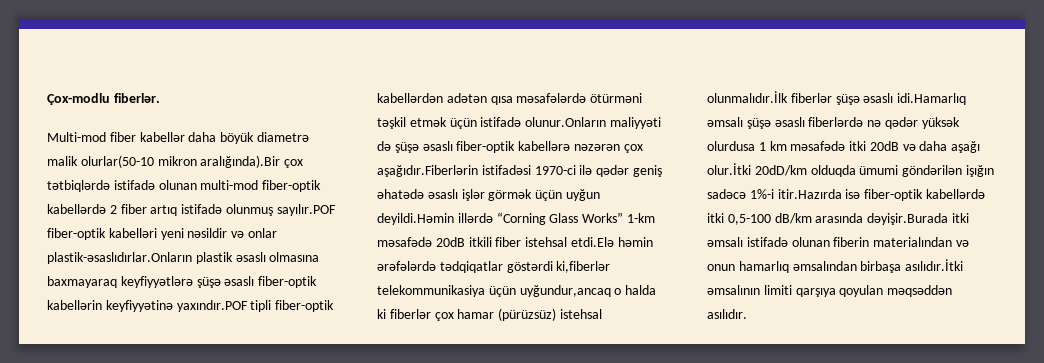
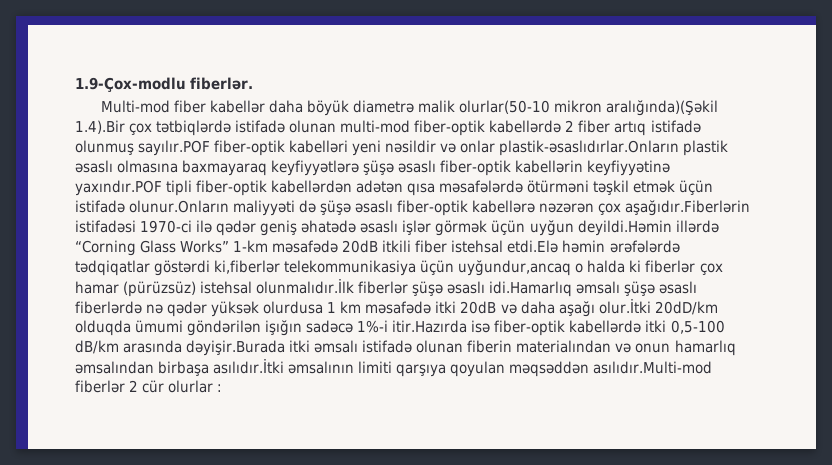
- Çox-modlu fiberlər.
+ 1.9-Çox-modlu fiberlər.
- Multi-mod fiber kabellər daha böyük diametrə malik olurlar(50-10 mikron aralığında).Bir çox tətbiqlərdə istifadə olunan multi-mod fiber-optik kabellərdə 2 fiber artıq istifadə olunmuş sayılır.POF fiber-optik kabelləri yeni nəsildir və onlar plastik-əsaslıdırlar.Onların plastik əsaslı olmasına baxmayaraq keyfiyyətlərə şüşə əsaslı fiber-optik kabellərin keyfiyyətinə yaxındır.POF tipli fiber-optik kabellərdən adətən qısa məsafələrdə ötürməni təşkil etmək üçün istifadə olunur.Onların maliyyəti də şüşə əsaslı fiber-optik kabellərə nəzərən çox aşağıdır.Fiberlərin istifadəsi 1970-ci ilə qədər geniş əhatədə əsaslı işlər görmək üçün uyğun deyildi.Həmin illərdə “Corning Glass Works” 1-km məsafədə 20dB itkili fiber istehsal etdi.Elə həmin ərəfələrdə tədqiqatlar göstərdi ki,fiberlər telekommunikasiya üçün uyğundur,ancaq o halda ki fiberlər çox hamar (pürüzsüz) istehsal olunmalıdır.İlk fiberlər şüşə əsaslı idi.Hamarlıq əmsalı şüşə əsaslı fiberlərdə nə qədər yüksək olurdusa 1 km məsafədə itki 20dB və daha aşağı olur.İtki 20dD/km olduqda ümumi göndərilən işığın sadəcə 1%-i itir.Hazırda isə fiber-optik kabellərdə itki 0,5-100 dB/km arasında dəyişir.Burada itki əmsalı istifadə olunan fiberin materialından və onun hamarlıq əmsalından birbaşa asılıdır.İtki əmsalının limiti qarşıya qoyulan məqsəddən asılıdır.
+ Multi-mod fiber kabellər daha böyük diametrə malik olurlar(50-10 mikron aralığında)(Şəkil 1.4).Bir çox tətbiqlərdə istifadə olunan multi-mod fiber-optik kabellərdə 2 fiber artıq istifadə olunmuş sayılır.POF fiber-optik kabelləri yeni nəsildir və onlar plastik-əsaslıdırlar.Onların plastik əsaslı olmasına baxmayaraq keyfiyyətlərə şüşə əsaslı fiber-optik kabellərin keyfiyyətinə yaxındır.POF tipli fiber-optik kabellərdən adətən qısa məsafələrdə ötürməni təşkil etmək üçün istifadə olunur.Onların maliyyəti də şüşə əsaslı fiber-optik kabellərə nəzərən çox aşağıdır.Fiberlərin istifadəsi 1970-ci ilə qədər geniş əhatədə əsaslı işlər görmək üçün uyğun deyildi.Həmin illərdə “Corning Glass Works” 1-km məsafədə 20dB itkili fiber istehsal etdi.Elə həmin ərəfələrdə tədqiqatlar göstərdi ki,fiberlər telekommunikasiya üçün uyğundur,ancaq o halda ki fiberlər çox hamar (pürüzsüz) istehsal olunmalıdır.İlk fiberlər şüşə əsaslı idi.Hamarlıq əmsalı şüşə əsaslı fiberlərdə nə qədər yüksək olurdusa 1 km məsafədə itki 20dB və daha aşağı olur.İtki 20dD/km olduqda ümumi göndərilən işığın sadəcə 1%-i itir.Hazırda isə fiber-optik kabellərdə itki 0,5-100 dB/km arasında dəyişir.Burada itki əmsalı istifadə olunan fiberin materialından və onun hamarlıq əmsalından birbaşa asılıdır.İtki əmsalının limiti qarşıya qoyulan məqsəddən asılıdır.Multi-mod fiberlər 2 cür olurlar :

